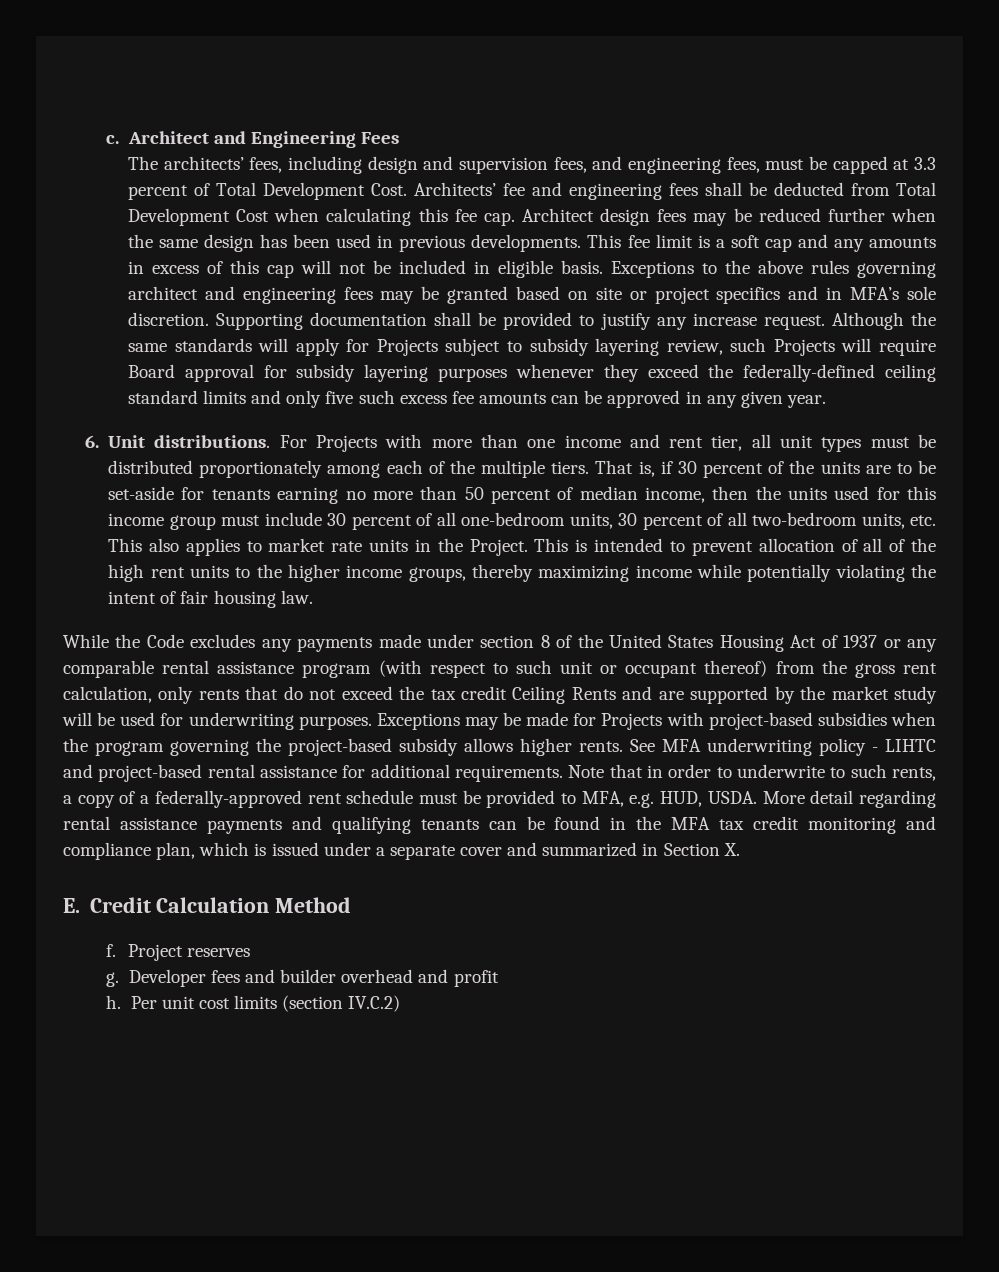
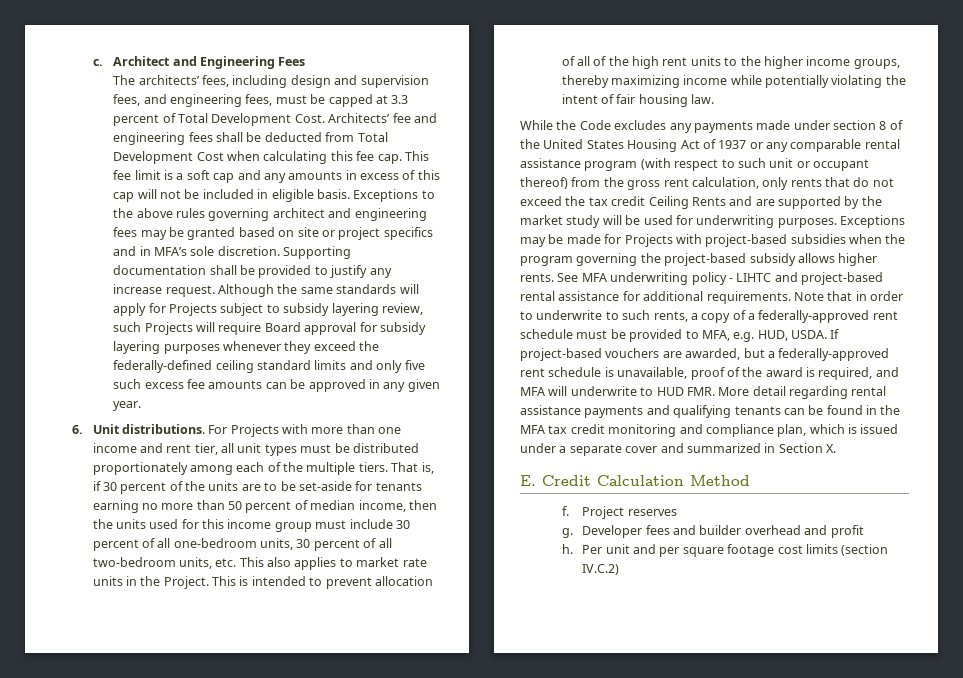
- Architect design fees may be reduced further when the same design has been used in previous developments.
- More detail regarding rental assistance payments and qualifying tenants can be found in the MFA tax credit monitoring and compliance plan, which is issued under a separate cover and summarized in Section X.
+ If project-based vouchers are awarded, but a federally-approved rent schedule is unavailable, proof of the award is required, and MFA will underwrite to HUD FMR. More detail regarding rental assistance payments and qualifying tenants can be found in the MFA tax credit monitoring and compliance plan, which is issued under a separate cover and summarized in Section X.
- Per unit cost limits (section IV.C.2)
+ Per unit and per square footage cost limits (section IV.C.2)

